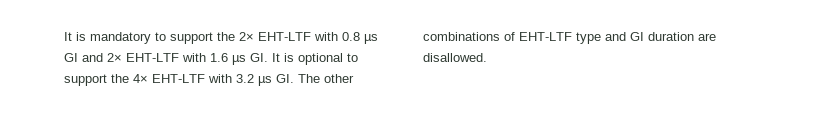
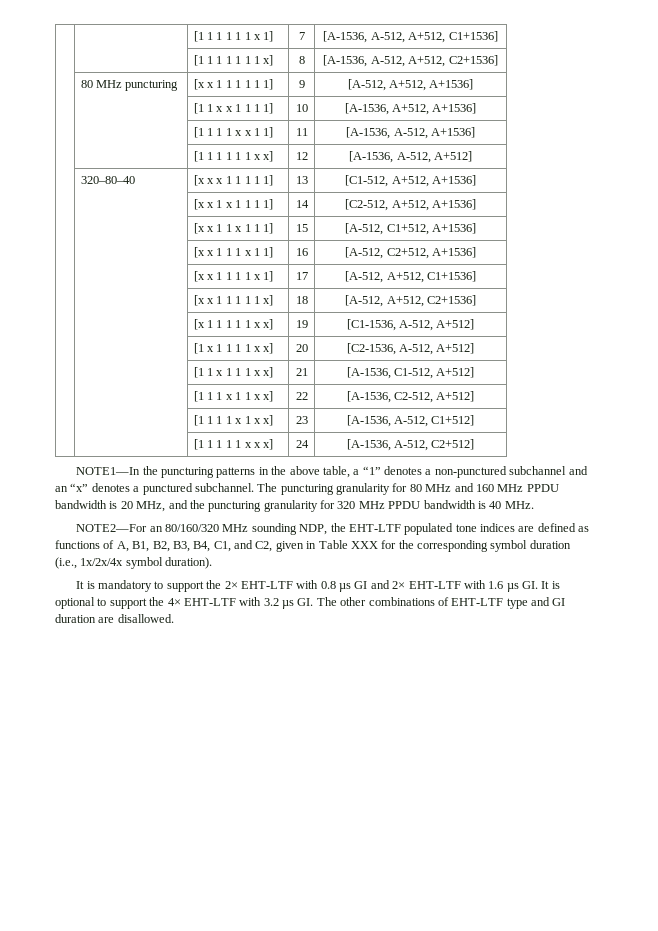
+ | | [1 1 1 1 1 1 x 1] | 7 | [A-1536, A-512, A+512, C1+1536]
+ | | [1 1 1 1 1 1 1 x] | 8 | [A-1536, A-512, A+512, C2+1536]
+ | 80 MHz puncturing | [x x 1 1 1 1 1 1] | 9 | [A-512, A+512, A+1536]
+ | | [1 1 x x 1 1 1 1] | 10 | [A-1536, A+512, A+1536]
+ | | [1 1 1 1 x x 1 1] | 11 | [A-1536, A-512, A+1536]
+ | | [1 1 1 1 1 1 x x] | 12 | [A-1536, A-512, A+512]
+ | 320–80–40 | [x x x 1 1 1 1 1] | 13 | [C1-512, A+512, A+1536]
+ | | [x x 1 x 1 1 1 1] | 14 | [C2-512, A+512, A+1536]
+ | | [x x 1 1 x 1 1 1] | 15 | [A-512, C1+512, A+1536]
+ | | [x x 1 1 1 x 1 1] | 16 | [A-512, C2+512, A+1536]
+ | | [x x 1 1 1 1 x 1] | 17 | [A-512, A+512, C1+1536]
+ | | [x x 1 1 1 1 1 x] | 18 | [A-512, A+512, C2+1536]
+ | | [x 1 1 1 1 1 x x] | 19 | [C1-1536, A-512, A+512]
+ | | [1 x 1 1 1 1 x x] | 20 | [C2-1536, A-512, A+512]
+ | | [1 1 x 1 1 1 x x] | 21 | [A-1536, C1-512, A+512]
+ | | [1 1 1 x 1 1 x x] | 22 | [A-1536, C2-512, A+512]
+ | | [1 1 1 1 x 1 x x] | 23 | [A-1536, A-512, C1+512]
+ | | [1 1 1 1 1 x x x] | 24 | [A-1536, A-512, C2+512]
+ NOTE1—In the puncturing patterns in the above table, a “1” denotes a non-punctured subchannel and an “x” denotes a punctured subchannel. The puncturing granularity for 80 MHz and 160 MHz PPDU bandwidth is 20 MHz, and the puncturing granularity for 320 MHz PPDU bandwidth is 40 MHz.
+ NOTE2—For an 80/160/320 MHz sounding NDP, the EHT-LTF populated tone indices are defined as functions of A, B1, B2, B3, B4, C1, and C2, given in Table XXX for the corresponding symbol duration (i.e., 1x/2x/4x symbol duration).

